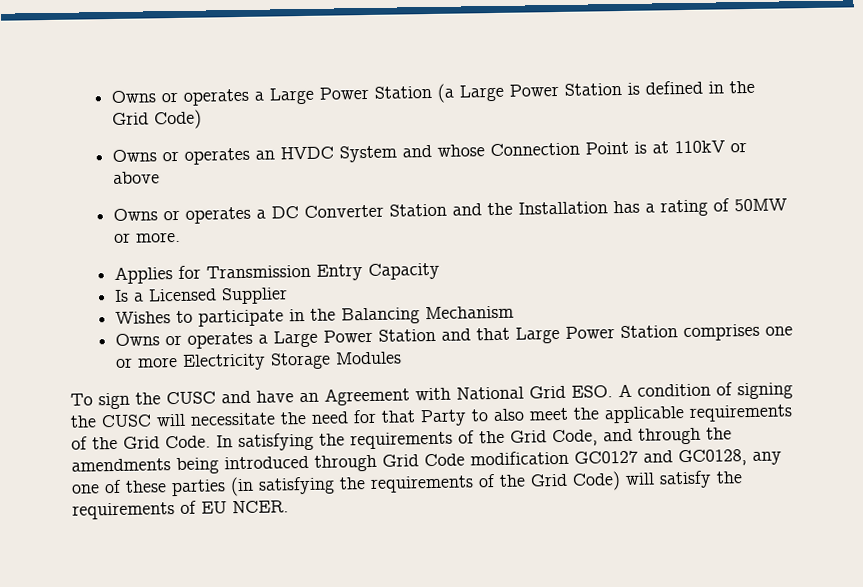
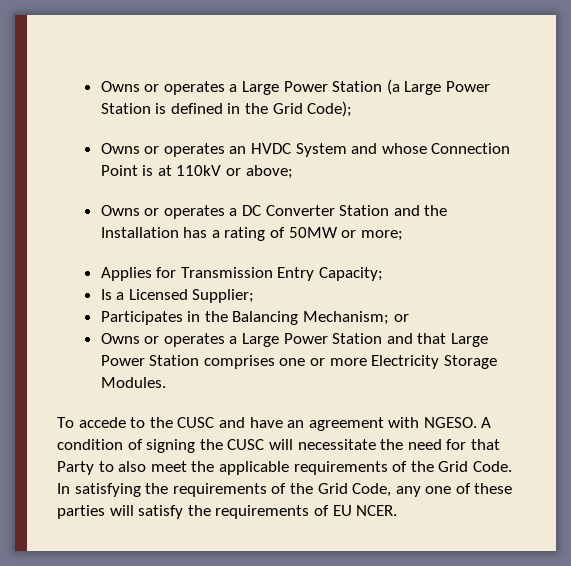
- Owns or operates a Large Power Station (a Large Power Station is defined in the Grid Code)
+ Owns or operates a Large Power Station (a Large Power Station is defined in the Grid Code);
- Owns or operates an HVDC System and whose Connection Point is at 110kV or above
+ Owns or operates an HVDC System and whose Connection Point is at 110kV or above;
- Owns or operates a DC Converter Station and the Installation has a rating of 50MW or more.
+ Owns or operates a DC Converter Station and the Installation has a rating of 50MW or more;
- Applies for Transmission Entry Capacity
+ Applies for Transmission Entry Capacity;
- Is a Licensed Supplier
- Wishes to participate in the Balancing Mechanism
+ Is a Licensed Supplier;
+ Participates in the Balancing Mechanism; or
- Owns or operates a Large Power Station and that Large Power Station comprises one or more Electricity Storage Modules
+ Owns or operates a Large Power Station and that Large Power Station comprises one or more Electricity Storage Modules.
- To sign the CUSC and have an Agreement with National Grid ESO. A condition of signing the CUSC will necessitate the need for that Party to also meet the applicable requirements of the Grid Code.
+ To accede to the CUSC and have an agreement with NGESO. A condition of signing the CUSC will necessitate the need for that Party to also meet the applicable requirements of the Grid Code.
- In satisfying the requirements of the Grid Code, and through the amendments being introduced through Grid Code modification GC0127 and GC0128, any one of these parties (in satisfying the requirements of the Grid Code) will satisfy the requirements of EU NCER.
+ In satisfying the requirements of the Grid Code, any one of these parties will satisfy the requirements of EU NCER.

